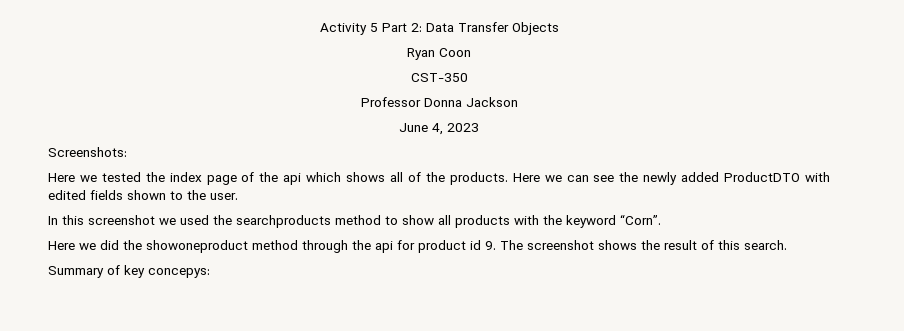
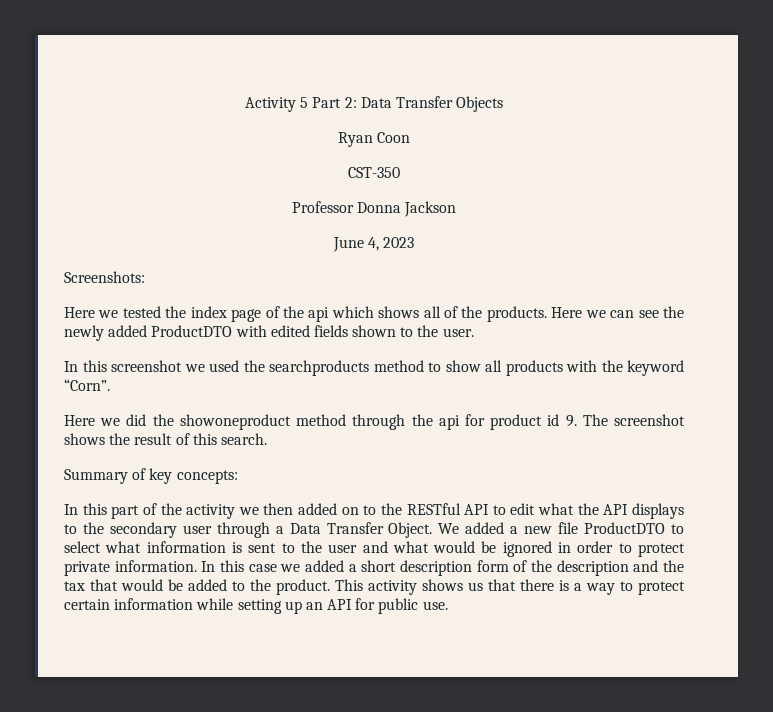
- Summary of key concepys:
+ Summary of key concepts:
+ In this part of the activity we then added on to the RESTful API to edit what the API displays to the secondary user through a Data Transfer Object. We added a new file ProductDTO to select what information is sent to the user and what would be ignored in order to protect private information. In this case we added a short description form of the description and the tax that would be added to the product. This activity shows us that there is a way to protect certain information while setting up an API for public use.

